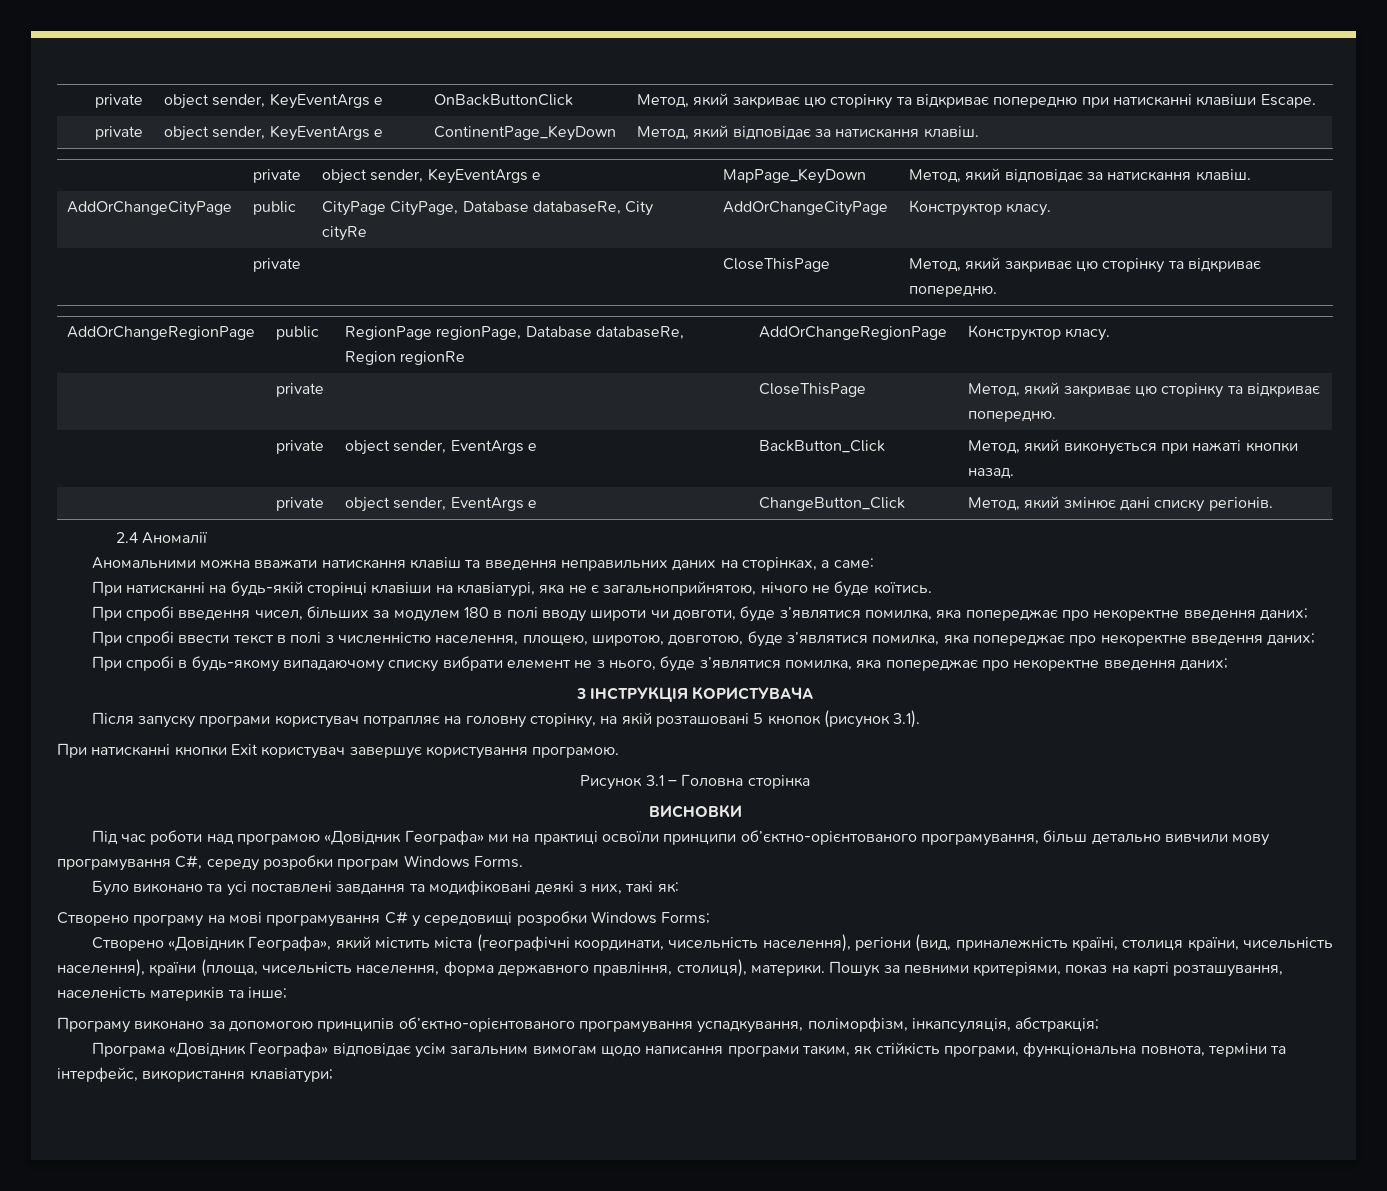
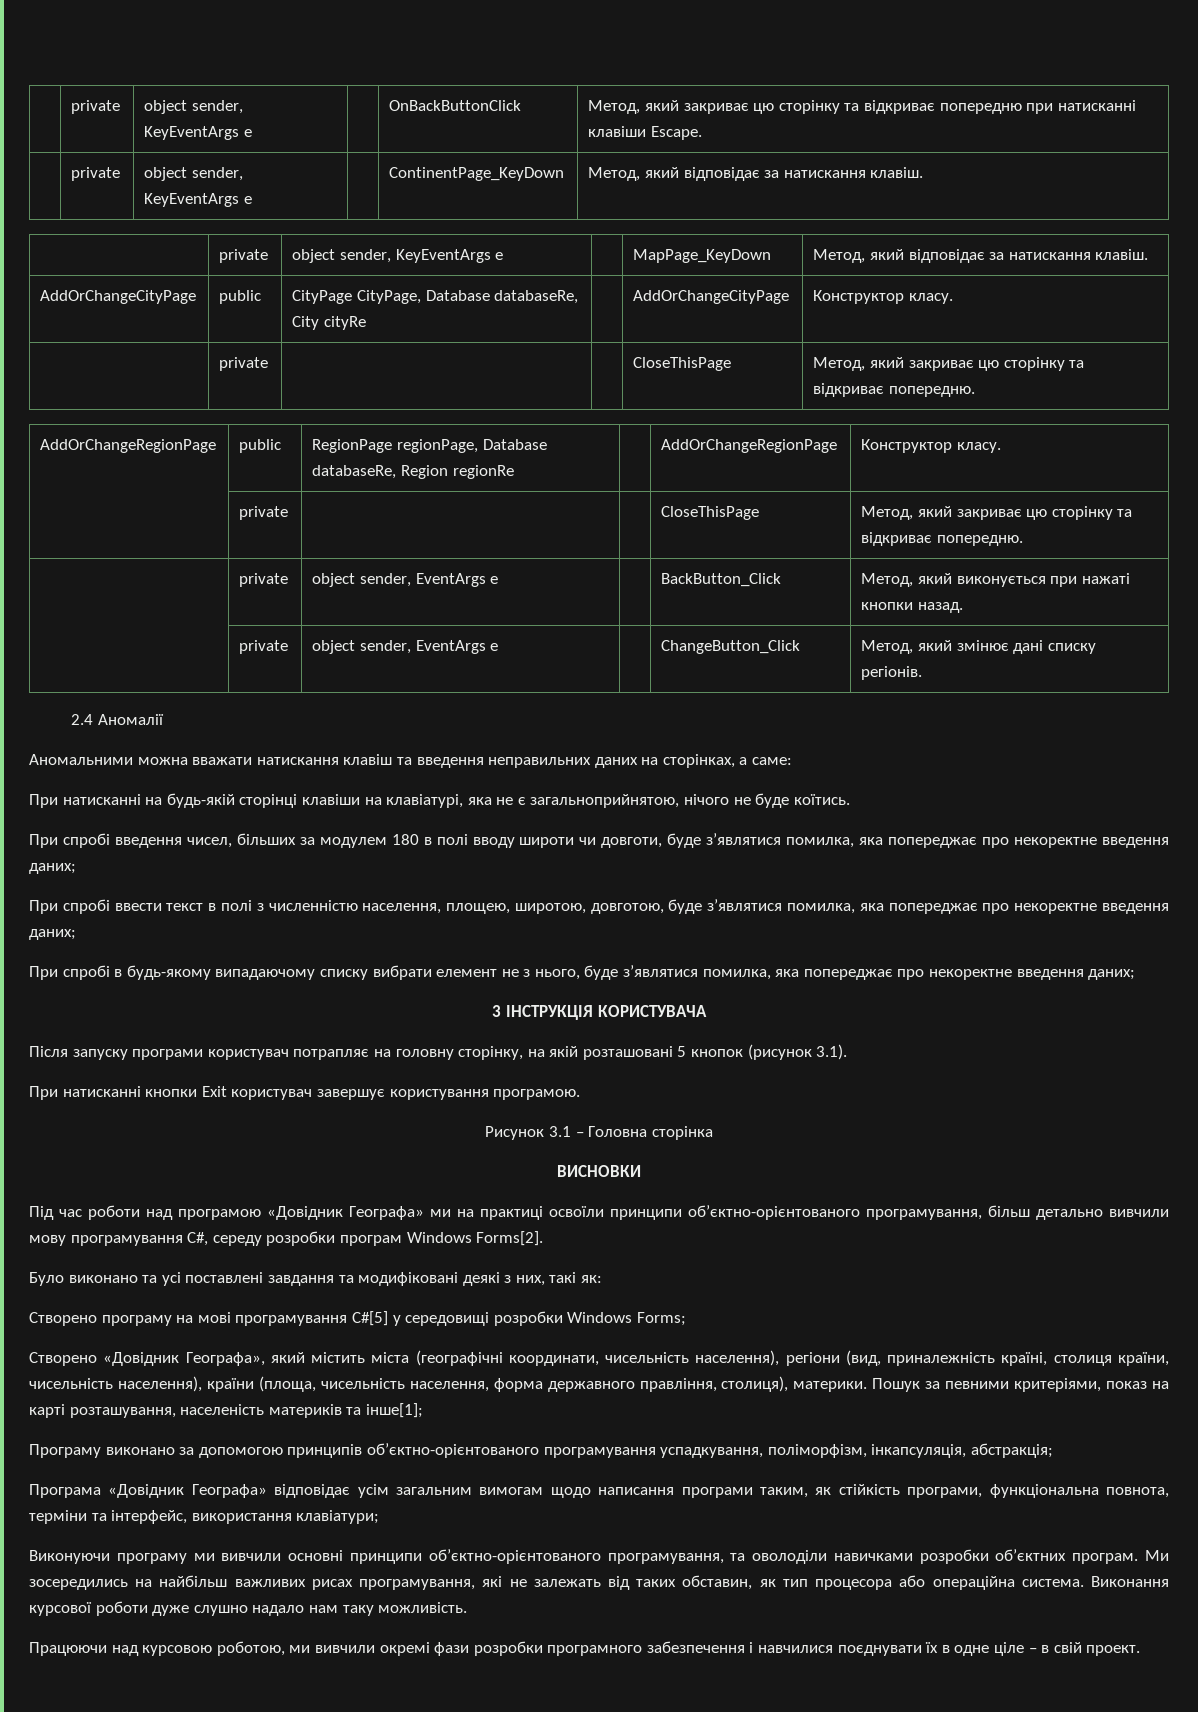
- Під час роботи над програмою «Довідник Географа» ми на практиці освоїли принципи об’єктно-орієнтованого програмування, більш детально вивчили мову програмування C#, середу розробки програм Windows Forms.
+ Під час роботи над програмою «Довідник Географа» ми на практиці освоїли принципи об’єктно-орієнтованого програмування, більш детально вивчили мову програмування C#, середу розробки програм Windows Forms[2].
- Створено програму на мові програмування C# у середовищі розробки Windows Forms;
+ Створено програму на мові програмування C#[5] у середовищі розробки Windows Forms;
- Пошук за певними критеріями, показ на карті розташування, населеність материків та інше;
+ Пошук за певними критеріями, показ на карті розташування, населеність материків та інше[1];
+ Виконуючи програму ми вивчили основні принципи об’єктно-орієнтованого програмування, та оволоділи навичками розробки об’єктних програм. Ми зосередились на найбільш важливих рисах програмування, які не залежать від таких обставин, як тип процесора або операційна система. Виконання курсової роботи дуже слушно надало нам таку можливість.
+ Працюючи над курсовою роботою, ми вивчили окремі фази розробки програмного забезпечення і навчилися поєднувати їх в одне ціле – в свій проект.

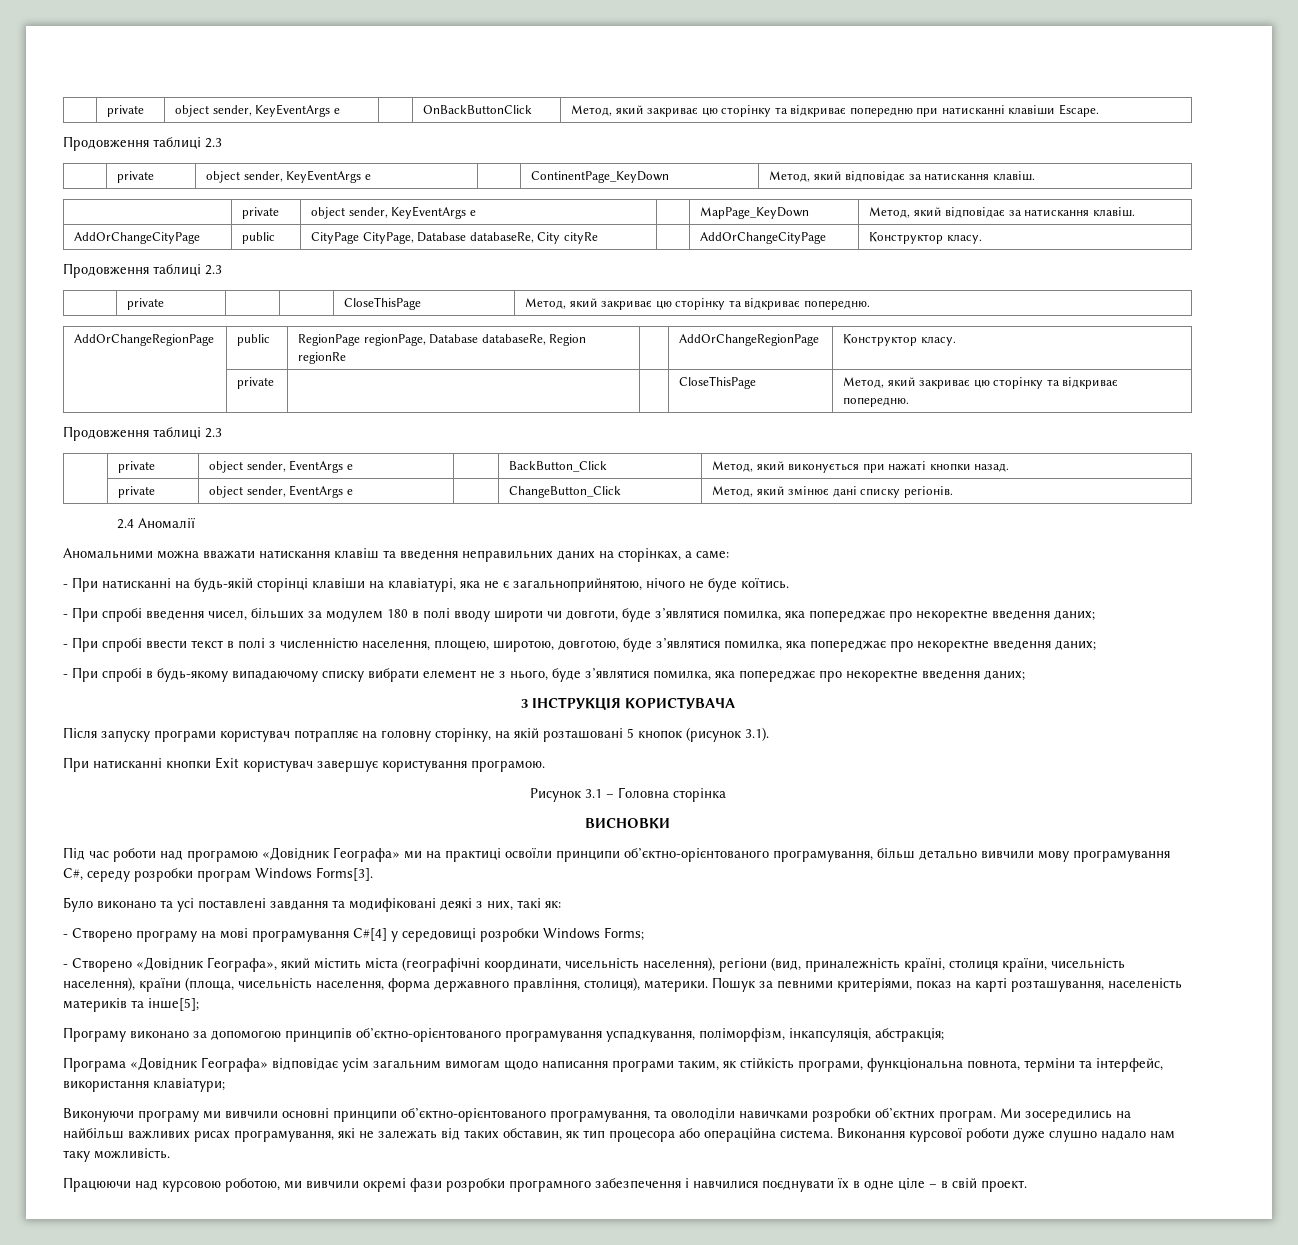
  | private | object sender, KeyEventArgs e | | OnBackButtonClick | Метод, який закриває цю сторінку та відкриває попередню при натисканні клавіши Escape.
+ Продовження таблиці 2.3
  AddOrChangeCityPage | public | CityPage CityPage, Database databaseRe, City cityRe | | AddOrChangeCityPage | Конструктор класу.
+ Продовження таблиці 2.3
  AddOrChangeRegionPage | public | RegionPage regionPage, Database databaseRe, Region regionRe | | AddOrChangeRegionPage | Конструктор класу.
  | private | | | CloseThisPage | Метод, який закриває цю сторінку та відкриває попередню.
+ Продовження таблиці 2.3
- При натисканні на будь-якій сторінці клавіши на клавіатурі, яка не є загальноприйнятою, нічого не буде коїтись.
+ - При натисканні на будь-якій сторінці клавіши на клавіатурі, яка не є загальноприйнятою, нічого не буде коїтись.
- При спробі введення чисел, більших за модулем 180 в полі вводу широти чи довготи, буде з’являтися помилка, яка попереджає про некоректне введення даних;
+ - При спробі введення чисел, більших за модулем 180 в полі вводу широти чи довготи, буде з’являтися помилка, яка попереджає про некоректне введення даних;
- При спробі ввести текст в полі з численністю населення, площею, широтою, довготою, буде з’являтися помилка, яка попереджає про некоректне введення даних;
+ - При спробі ввести текст в полі з численністю населення, площею, широтою, довготою, буде з’являтися помилка, яка попереджає про некоректне введення даних;
- При спробі в будь-якому випадаючому списку вибрати елемент не з нього, буде з’являтися помилка, яка попереджає про некоректне введення даних;
+ - При спробі в будь-якому випадаючому списку вибрати елемент не з нього, буде з’являтися помилка, яка попереджає про некоректне введення даних;
- Під час роботи над програмою «Довідник Географа» ми на практиці освоїли принципи об’єктно-орієнтованого програмування, більш детально вивчили мову програмування C#, середу розробки програм Windows Forms[2].
+ Під час роботи над програмою «Довідник Географа» ми на практиці освоїли принципи об’єктно-орієнтованого програмування, більш детально вивчили мову програмування C#, середу розробки програм Windows Forms[3].
- Створено програму на мові програмування C#[5] у середовищі розробки Windows Forms;
+ - Створено програму на мові програмування C#[4] у середовищі розробки Windows Forms;
- Створено «Довідник Географа», який містить міста (географічні координати, чисельність населення), регіони (вид, приналежність країні, столиця країни, чисельність населення), країни (площа, чисельність населення, форма державного правління, столиця), материки.
+ - Створено «Довідник Географа», який містить міста (географічні координати, чисельність населення), регіони (вид, приналежність країні, столиця країни, чисельність населення), країни (площа, чисельність населення, форма державного правління, столиця), материки.
- Пошук за певними критеріями, показ на карті розташування, населеність материків та інше[1];
+ Пошук за певними критеріями, показ на карті розташування, населеність материків та інше[5];

